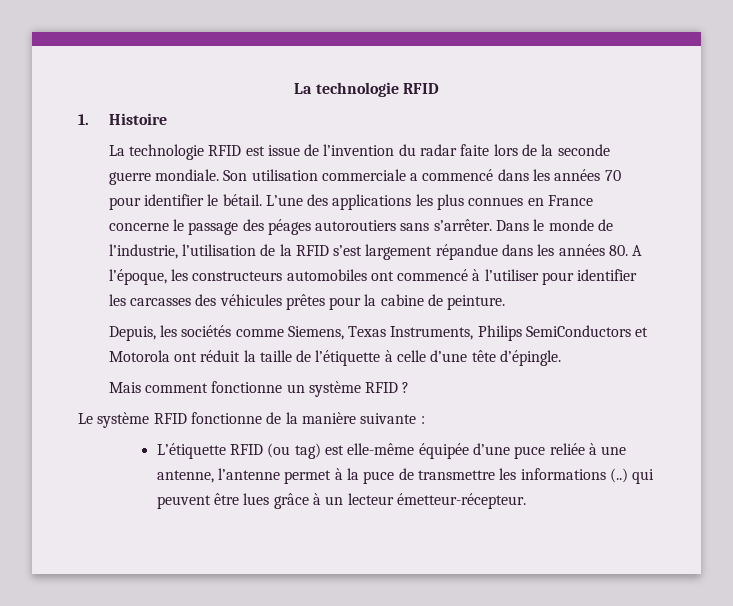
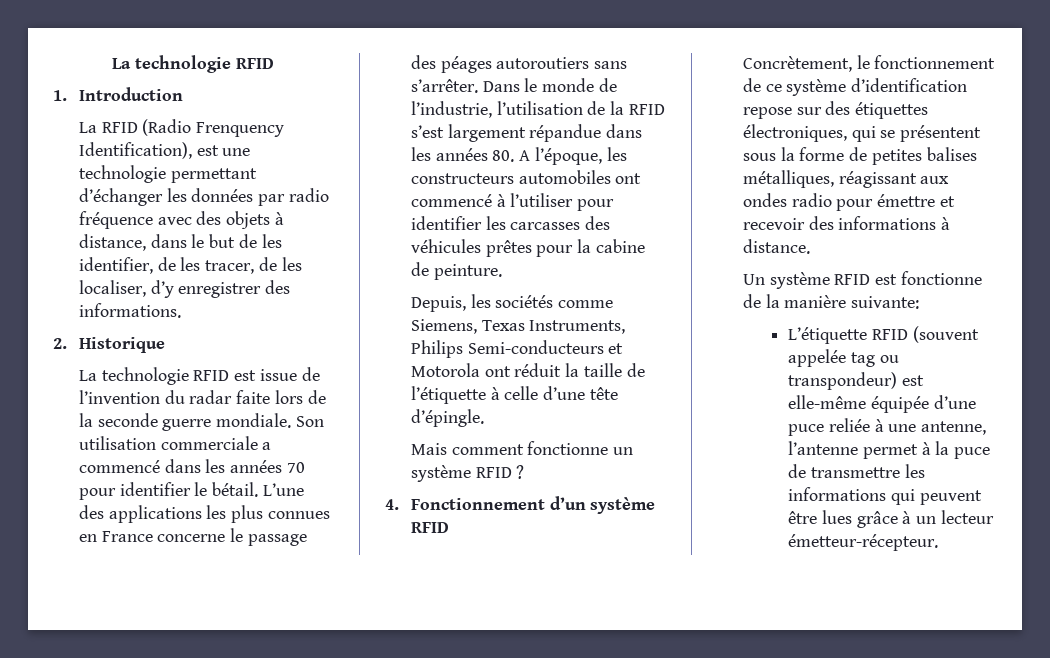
- 1. Histoire
+ 1. Introduction
+ La RFID (Radio Frenquency Identification), est une technologie permettant d’échanger les données par radio fréquence avec des objets à distance, dans le but de les identifier, de les tracer, de les localiser, d’y enregistrer des informations.
+ 2. Historique
- Depuis, les sociétés comme Siemens, Texas Instruments, Philips SemiConductors et Motorola ont réduit la taille de l’étiquette à celle d’une tête d’épingle.
+ Depuis, les sociétés comme Siemens, Texas Instruments, Philips Semi-conducteurs et Motorola ont réduit la taille de l’étiquette à celle d’une tête d’épingle.
- Le système RFID fonctionne de la manière suivante :
+ 4. Fonctionnement d’un système RFID
+ Concrètement, le fonctionnement de ce système d’identification repose sur des étiquettes électroniques, qui se présentent sous la forme de petites balises métalliques, réagissant aux ondes radio pour émettre et recevoir des informations à distance.
+ Un système RFID est fonctionne de la manière suivante:
- L’étiquette RFID (ou tag) est elle-même équipée d’une puce reliée à une antenne, l’antenne permet à la puce de transmettre les informations (..) qui peuvent être lues grâce à un lecteur émetteur-récepteur.
+ L’étiquette RFID (souvent appelée tag ou transpondeur) est elle-même équipée d’une puce reliée à une antenne, l’antenne permet à la puce de transmettre les informations qui peuvent être lues grâce à un lecteur émetteur-récepteur.

